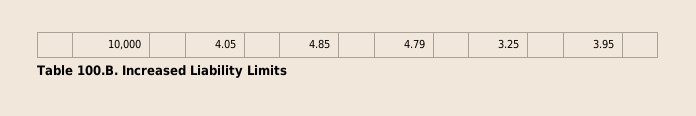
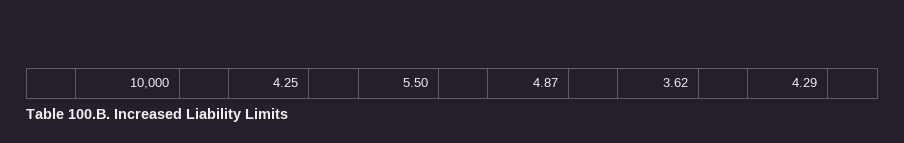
- | 10,000 | | 4.05 | | 4.85 | | 4.79 | | 3.25 | | 3.95 |
+ | 10,000 | | 4.25 | | 5.50 | | 4.87 | | 3.62 | | 4.29 |

